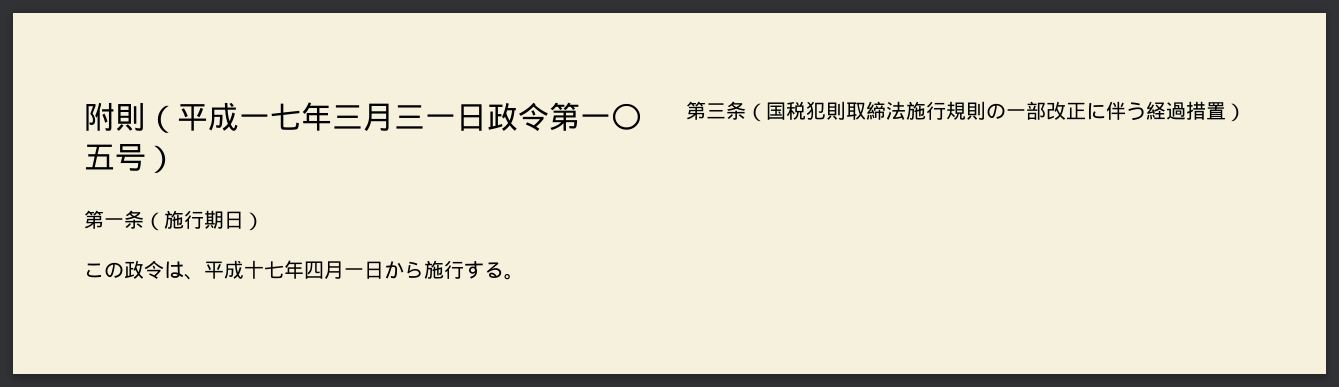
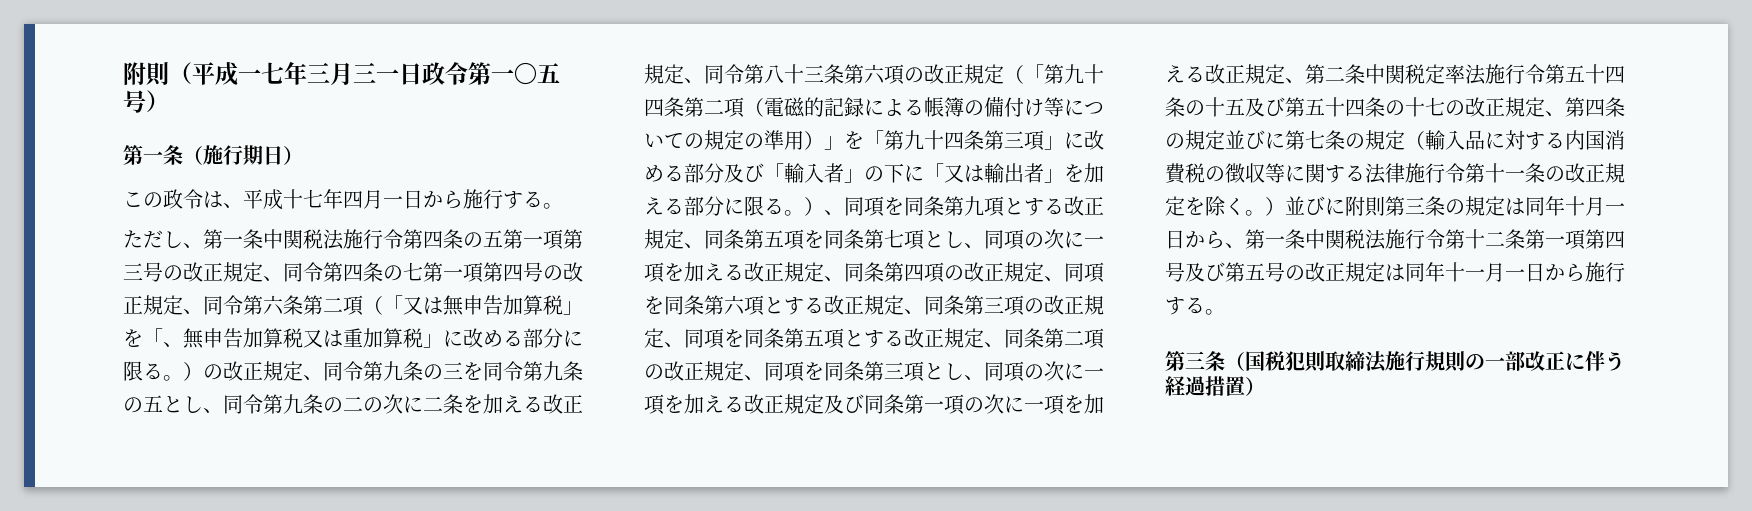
+ ただし、第一条中関税法施行令第四条の五第一項第三号の改正規定、同令第四条の七第一項第四号の改正規定、同令第六条第二項（「又は無申告加算税」を「、無申告加算税又は重加算税」に改める部分に限る。）の改正規定、同令第九条の三を同令第九条の五とし、同令第九条の二の次に二条を加える改正規定、同令第八十三条第六項の改正規定（「第九十四条第二項（電磁的記録による帳簿の備付け等についての規定の準用）」を「第九十四条第三項」に改める部分及び「輸入者」の下に「又は輸出者」を加える部分に限る。）、同項を同条第九項とする改正規定、同条第五項を同条第七項とし、同項の次に一項を加える改正規定、同条第四項の改正規定、同項を同条第六項とする改正規定、同条第三項の改正規定、同項を同条第五項とする改正規定、同条第二項の改正規定、同項を同条第三項とし、同項の次に一項を加える改正規定及び同条第一項の次に一項を加える改正規定、第二条中関税定率法施行令第五十四条の十五及び第五十四条の十七の改正規定、第四条の規定並びに第七条の規定（輸入品に対する内国消費税の徴収等に関する法律施行令第十一条の改正規定を除く。）並びに附則第三条の規定は同年十月一日から、第一条中関税法施行令第十二条第一項第四号及び第五号の改正規定は同年十一月一日から施行する。

